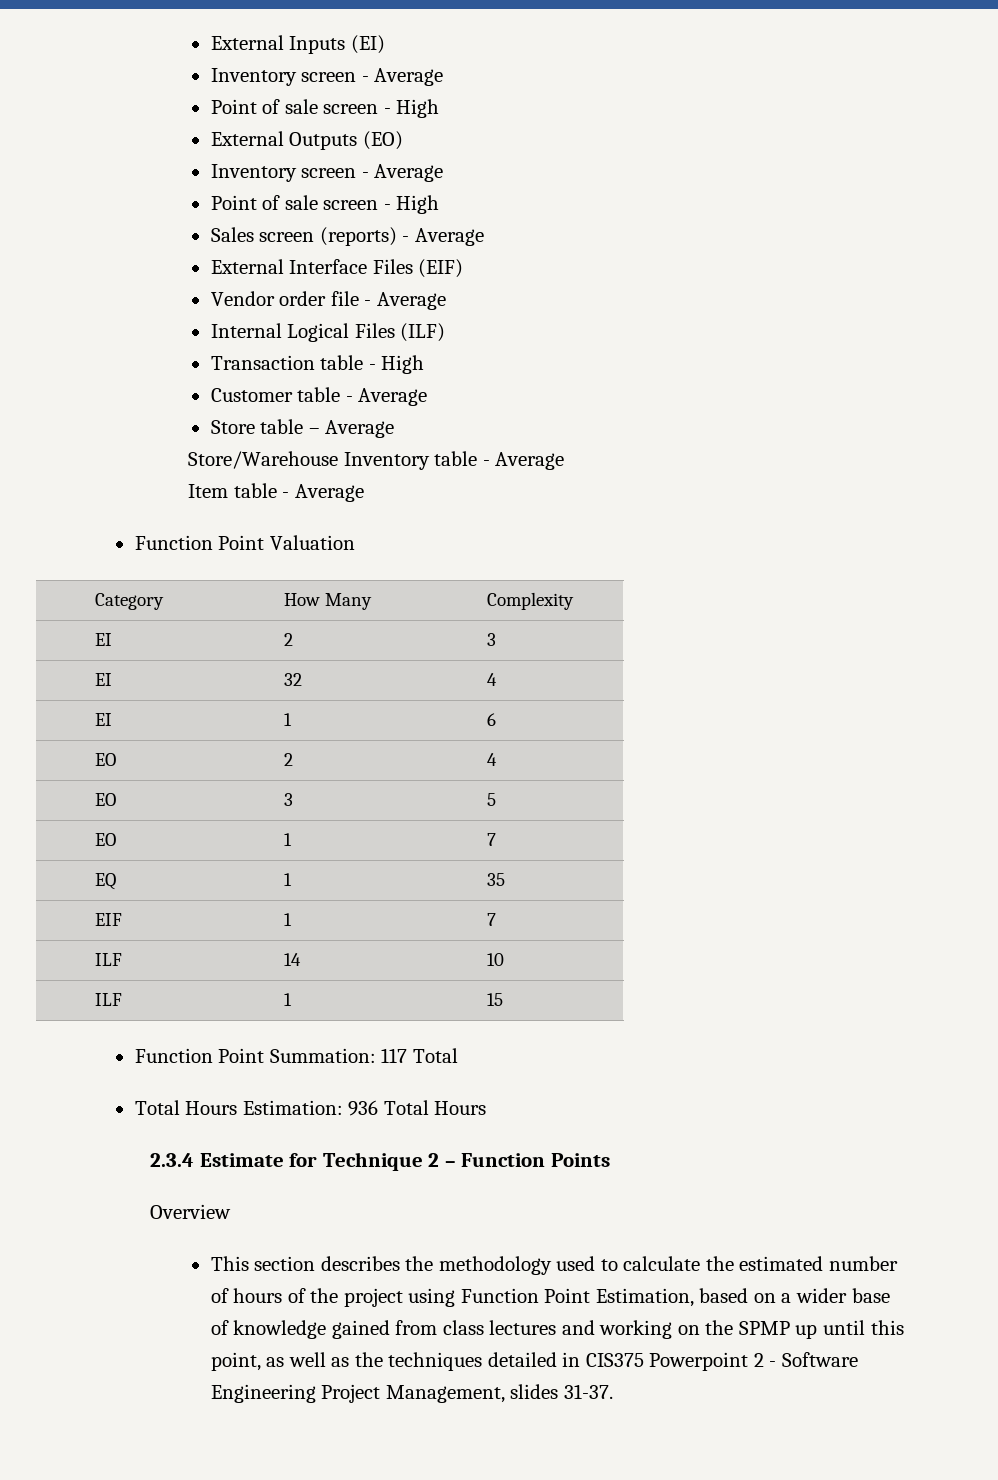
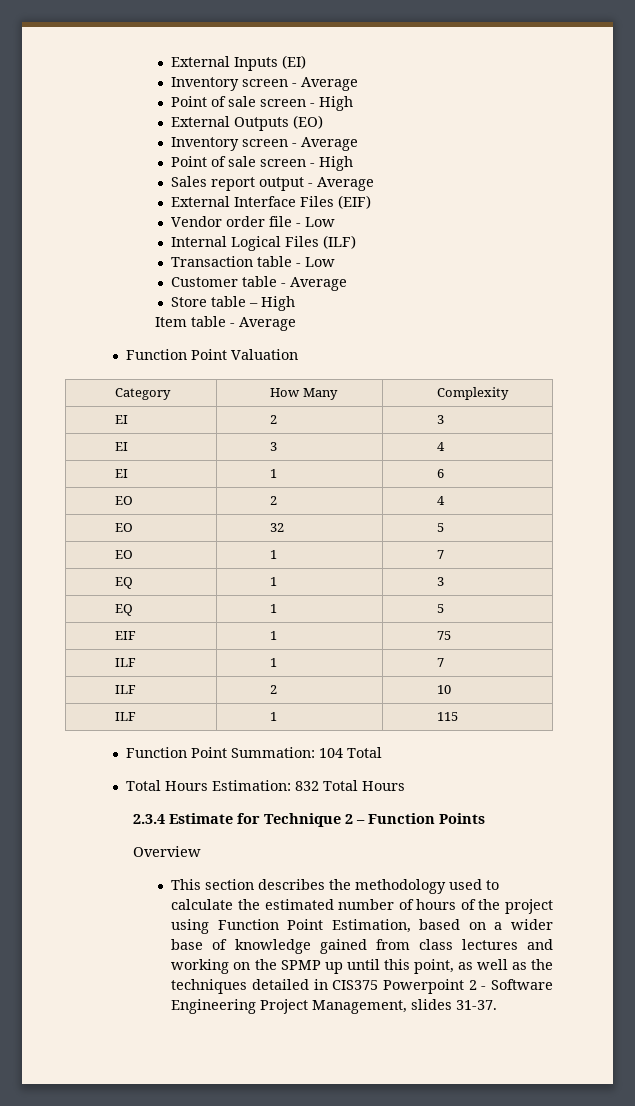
- Sales screen (reports) - Average
+ Sales report output - Average
- Vendor order file - Average
+ Vendor order file - Low
- Transaction table - High
+ Transaction table - Low
- Store table – Average
- Store/Warehouse Inventory table - Average
+ Store table – High
- EI | 32 | 4
+ EI | 3 | 4
- EO | 3 | 5
+ EO | 32 | 5
- EQ | 1 | 35
+ EQ | 1 | 3
+ EQ | 1 | 5
- EIF | 1 | 7
+ EIF | 1 | 75
+ ILF | 1 | 7
- ILF | 14 | 10
+ ILF | 2 | 10
- ILF | 1 | 15
+ ILF | 1 | 115
- Function Point Summation: 117 Total
+ Function Point Summation: 104 Total
- Total Hours Estimation: 936 Total Hours
+ Total Hours Estimation: 832 Total Hours

